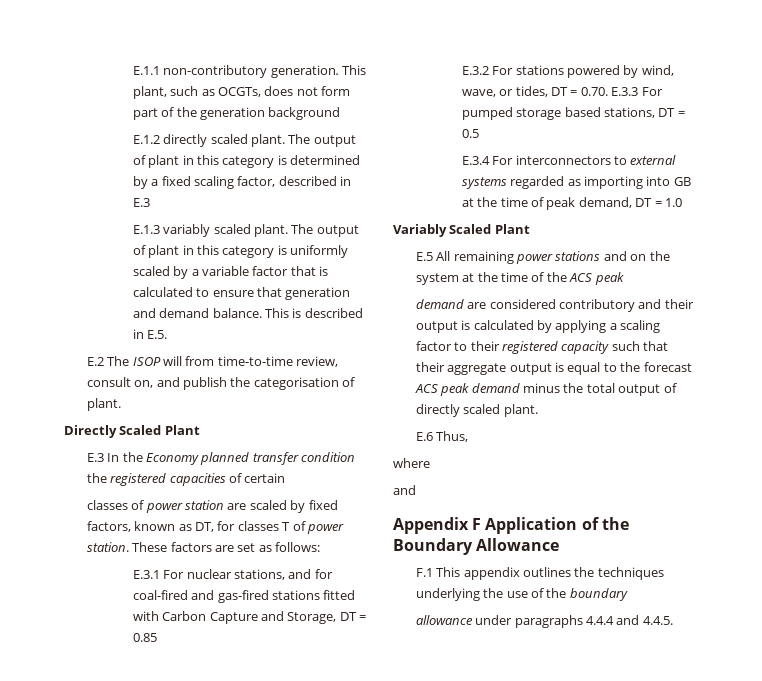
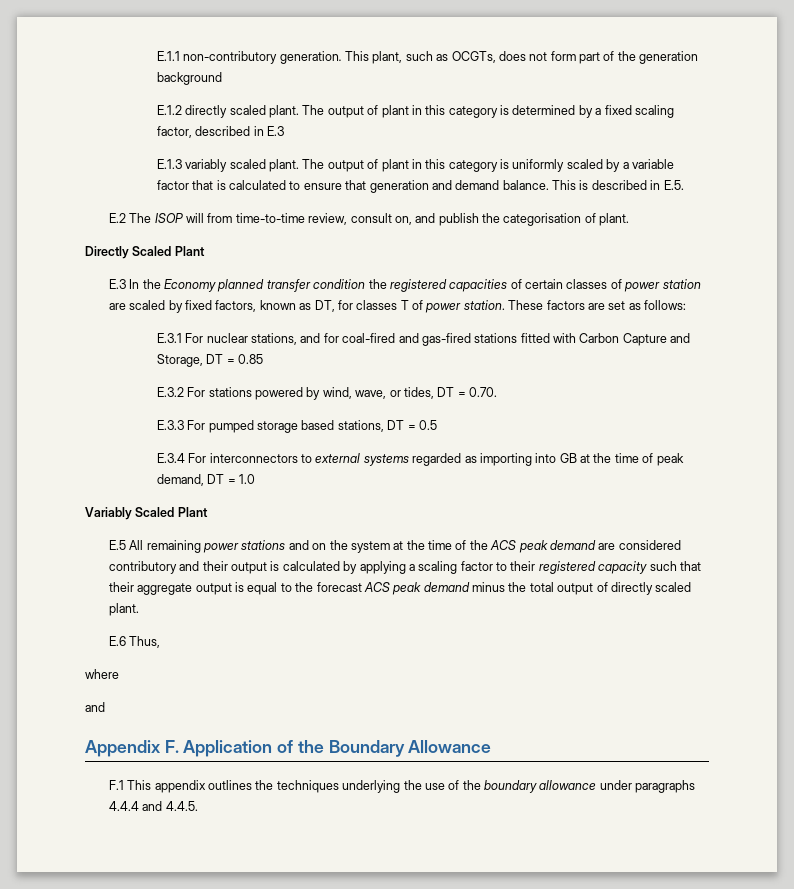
- E.3 In the Economy planned transfer condition the registered capacities of certain
- classes of power station are scaled by fixed factors, known as DT, for classes T of power station.
+ E.3 In the Economy planned transfer condition the registered capacities of certain classes of power station are scaled by fixed factors, known as DT, for classes T of power station.
- E.3.2 For stations powered by wind, wave, or tides, DT = 0.70. E.3.3 For pumped storage based stations, DT = 0.5
+ E.3.2 For stations powered by wind, wave, or tides, DT = 0.70.
+ E.3.3 For pumped storage based stations, DT = 0.5
- E.5 All remaining power stations and on the system at the time of the ACS peak
- demand are considered contributory and their output is calculated by applying a scaling factor to their registered capacity such that their aggregate output is equal to the forecast ACS peak demand minus the total output of directly scaled plant.
+ E.5 All remaining power stations and on the system at the time of the ACS peak demand are considered contributory and their output is calculated by applying a scaling factor to their registered capacity such that their aggregate output is equal to the forecast ACS peak demand minus the total output of directly scaled plant.
- Appendix F Application of the Boundary Allowance
+ Appendix F. Application of the Boundary Allowance
- F.1 This appendix outlines the techniques underlying the use of the boundary
- allowance under paragraphs 4.4.4 and 4.4.5.
+ F.1 This appendix outlines the techniques underlying the use of the boundary allowance under paragraphs 4.4.4 and 4.4.5.

